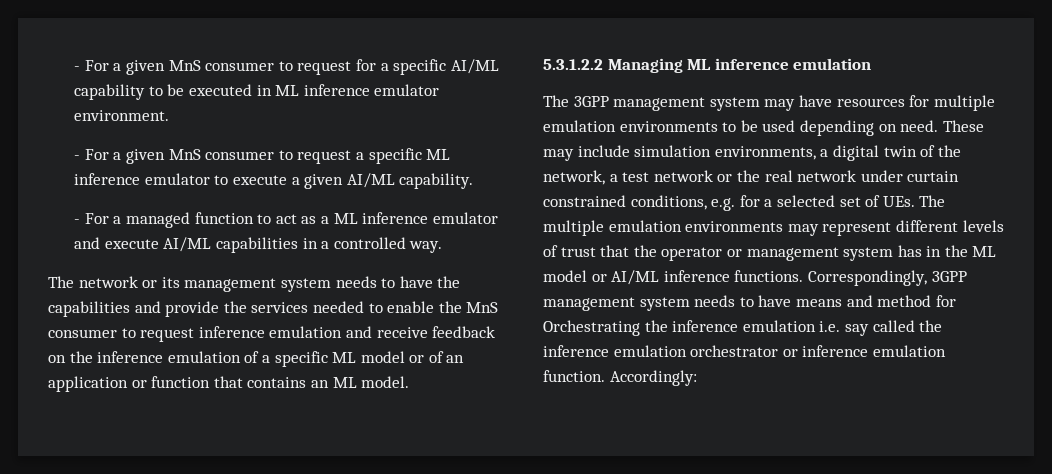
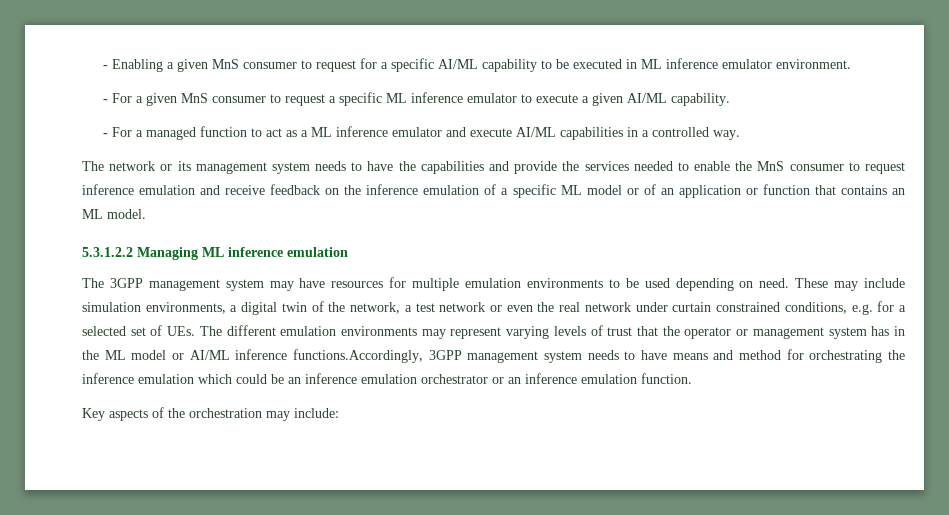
- - For a given MnS consumer to request for a specific AI/ML capability to be executed in ML inference emulator environment.
+ - Enabling a given MnS consumer to request for a specific AI/ML capability to be executed in ML inference emulator environment.
- These may include simulation environments, a digital twin of the network, a test network or the real network under curtain constrained conditions, e.g. for a selected set of UEs. The multiple emulation environments may represent different levels of trust that the operator or management system has in the ML model or AI/ML inference functions. Correspondingly, 3GPP management system needs to have means and method for Orchestrating the inference emulation i.e. say called the inference emulation orchestrator or inference emulation function. Accordingly:
+ These may include simulation environments, a digital twin of the network, a test network or even the real network under curtain constrained conditions, e.g. for a selected set of UEs. The different emulation environments may represent varying levels of trust that the operator or management system has in the ML model or AI/ML inference functions.Accordingly, 3GPP management system needs to have means and method for orchestrating the inference emulation which could be an inference emulation orchestrator or an inference emulation function.
+ Key aspects of the orchestration may include:

